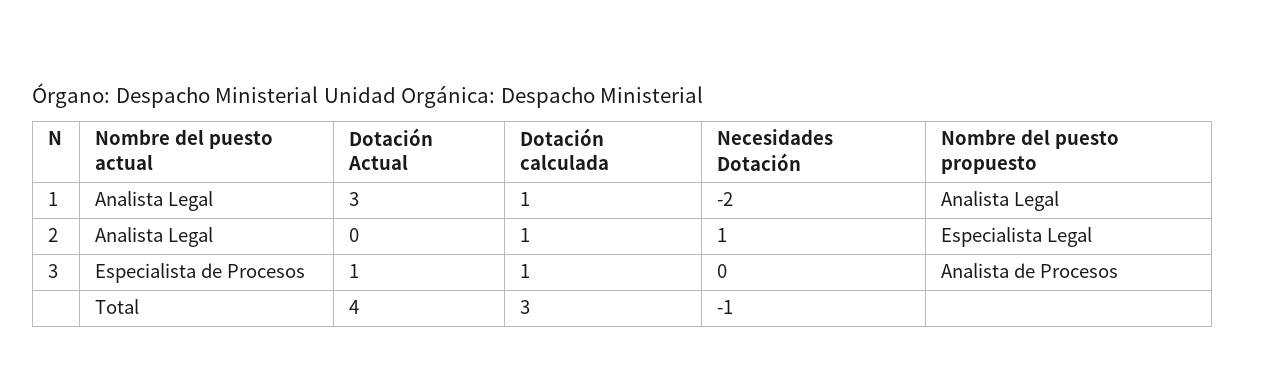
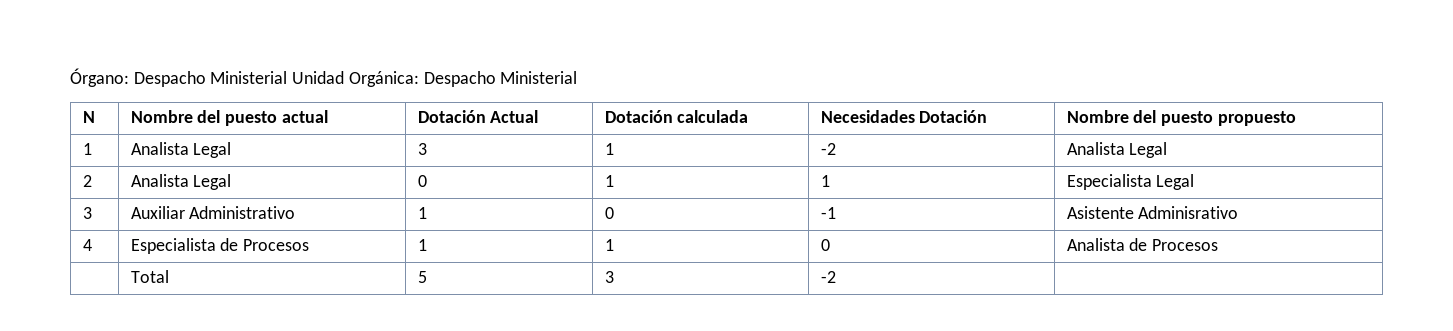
- 3 | Especialista de Procesos | 1 | 1 | 0 | Analista de Procesos
+ 3 | Auxiliar Administrativo | 1 | 0 | -1 | Asistente Adminisrativo
+ 4 | Especialista de Procesos | 1 | 1 | 0 | Analista de Procesos
- | Total | 4 | 3 | -1 |
+ | Total | 5 | 3 | -2 |

